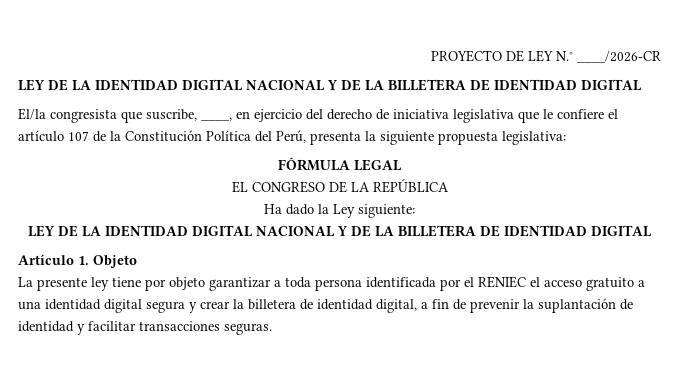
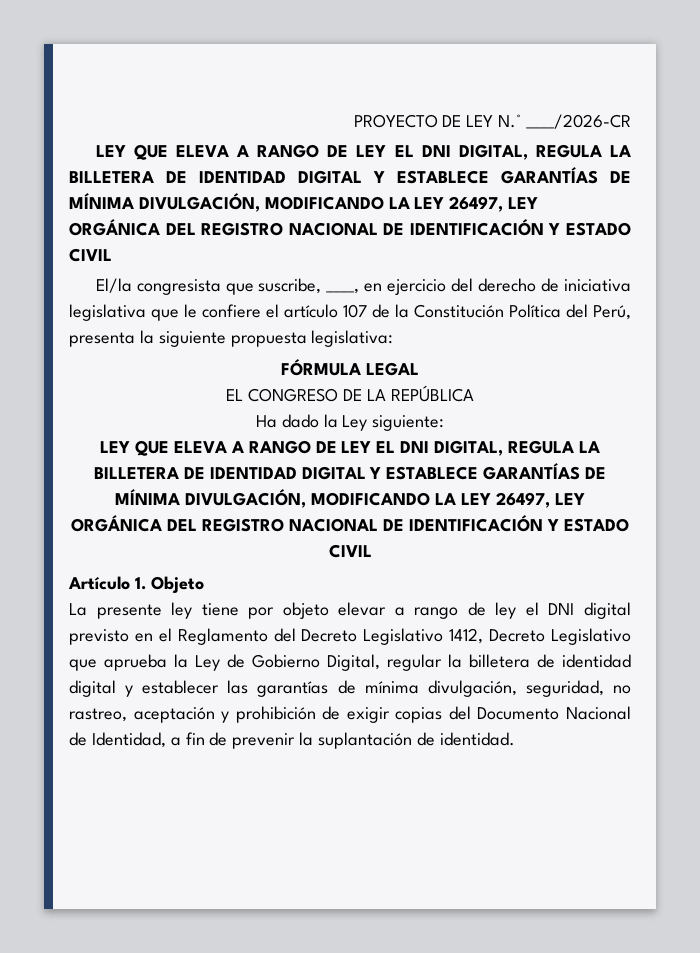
  PROYECTO DE LEY N.° ____/2026-CR
- LEY DE LA IDENTIDAD DIGITAL NACIONAL Y DE LA BILLETERA DE IDENTIDAD DIGITAL
+ LEY QUE ELEVA A RANGO DE LEY EL DNI DIGITAL, REGULA LA BILLETERA DE IDENTIDAD DIGITAL Y ESTABLECE GARANTÍAS DE MÍNIMA DIVULGACIÓN, MODIFICANDO LA LEY 26497, LEY ORGÁNICA DEL REGISTRO NACIONAL DE IDENTIFICACIÓN Y ESTADO CIVIL
  Ha dado la Ley siguiente:
- LEY DE LA IDENTIDAD DIGITAL NACIONAL Y DE LA BILLETERA DE IDENTIDAD DIGITAL
+ LEY QUE ELEVA A RANGO DE LEY EL DNI DIGITAL, REGULA LA BILLETERA DE IDENTIDAD DIGITAL Y ESTABLECE GARANTÍAS DE MÍNIMA DIVULGACIÓN, MODIFICANDO LA LEY 26497, LEY ORGÁNICA DEL REGISTRO NACIONAL DE IDENTIFICACIÓN Y ESTADO CIVIL
- La presente ley tiene por objeto garantizar a toda persona identificada por el RENIEC el acceso gratuito a una identidad digital segura y crear la billetera de identidad digital, a fin de prevenir la suplantación de identidad y facilitar transacciones seguras.
+ La presente ley tiene por objeto elevar a rango de ley el DNI digital previsto en el Reglamento del Decreto Legislativo 1412, Decreto Legislativo que aprueba la Ley de Gobierno Digital, regular la billetera de identidad digital y establecer las garantías de mínima divulgación, seguridad, no rastreo, aceptación y prohibición de exigir copias del Documento Nacional de Identidad, a fin de prevenir la suplantación de identidad.

